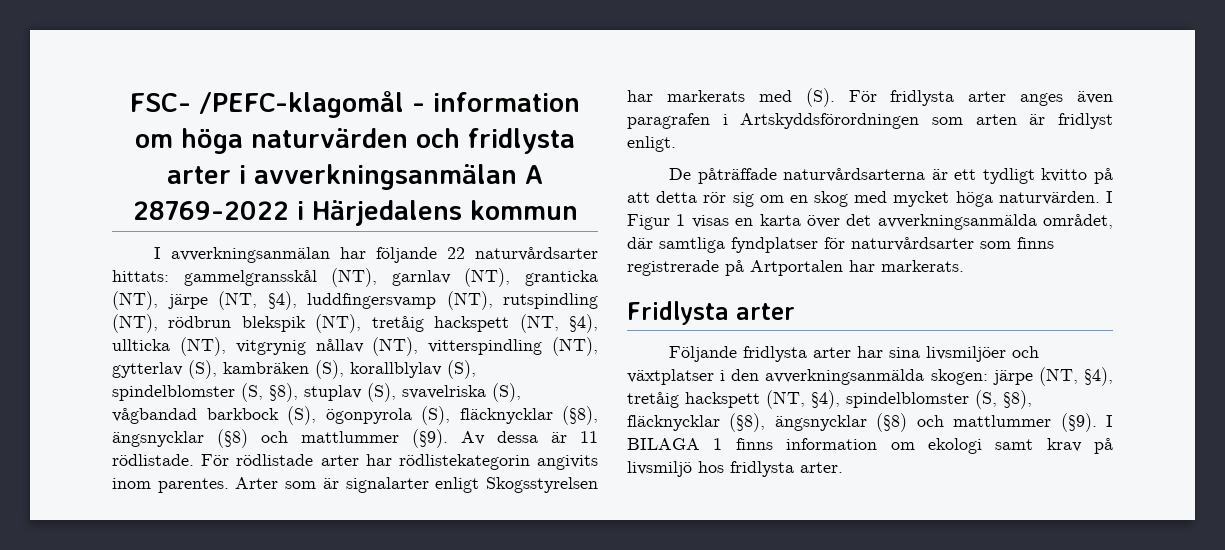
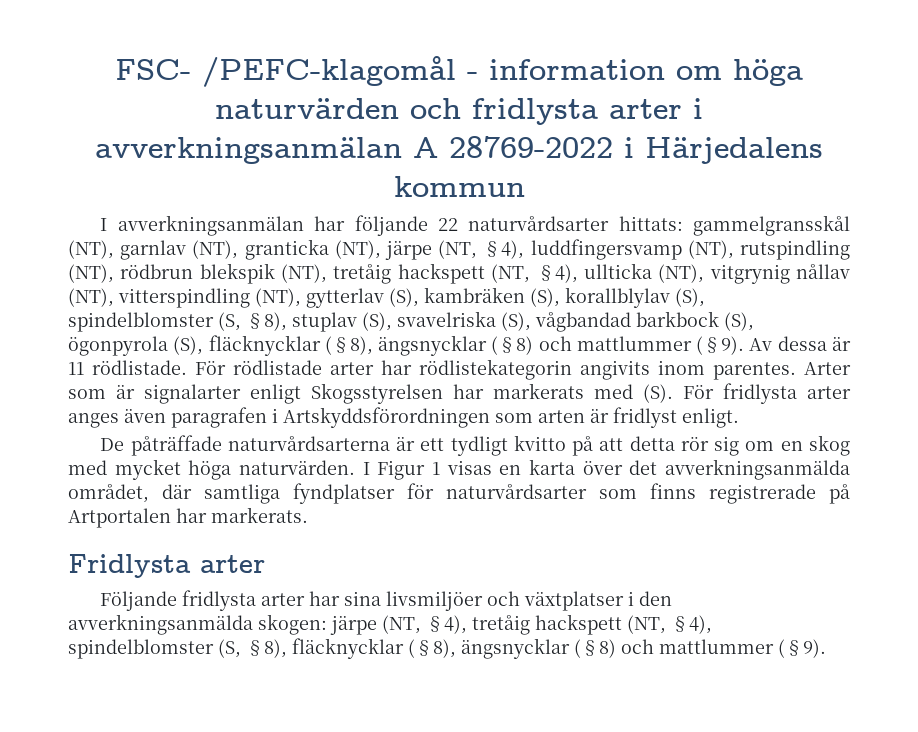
- I BILAGA 1 finns information om ekologi samt krav på livsmiljö hos fridlysta arter.

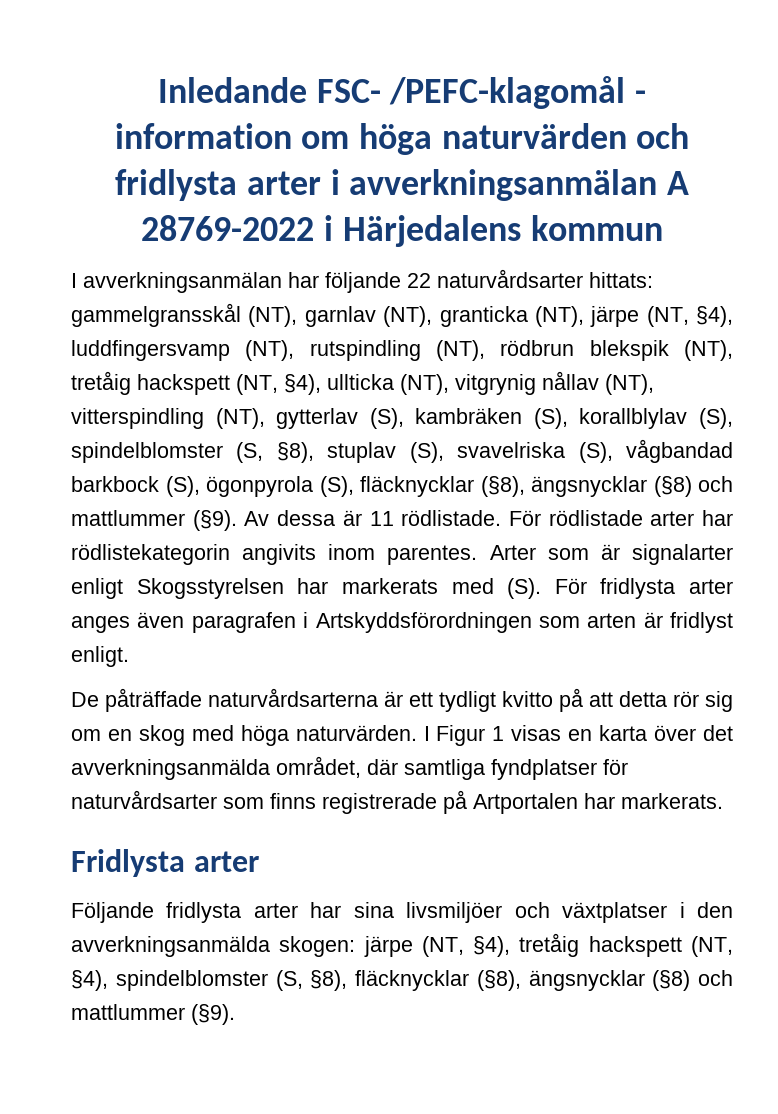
- FSC- /PEFC-klagomål - information om höga naturvärden och fridlysta arter i avverkningsanmälan A 28769-2022 i Härjedalens kommun
+ Inledande FSC- /PEFC-klagomål - information om höga naturvärden och fridlysta arter i avverkningsanmälan A 28769-2022 i Härjedalens kommun
- De påträffade naturvårdsarterna är ett tydligt kvitto på att detta rör sig om en skog med mycket höga naturvärden.
+ De påträffade naturvårdsarterna är ett tydligt kvitto på att detta rör sig om en skog med höga naturvärden.

